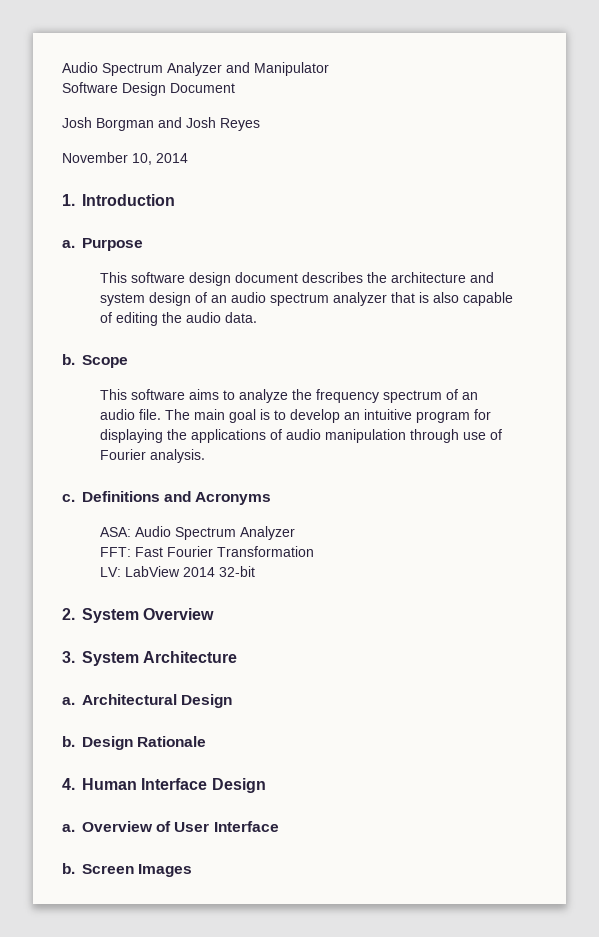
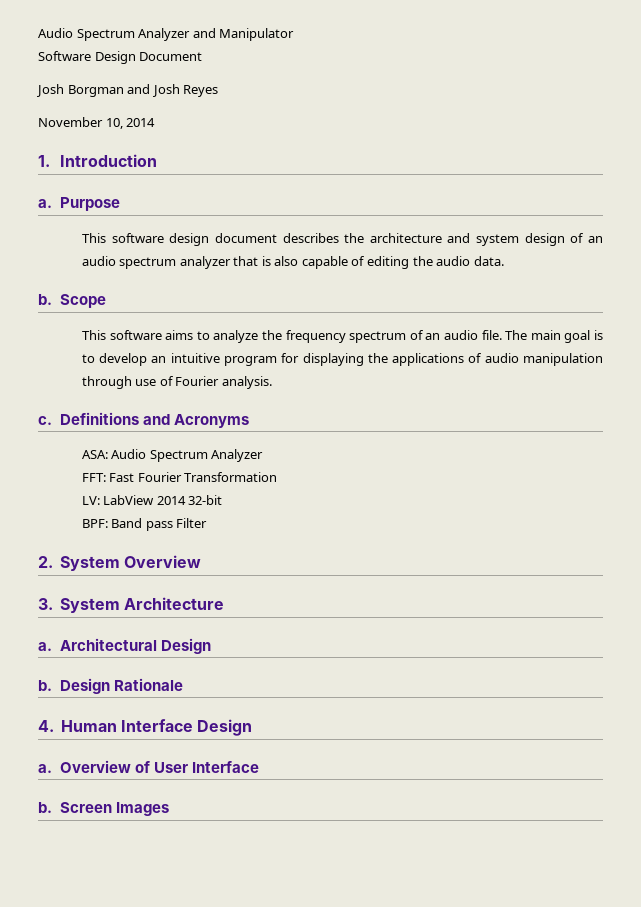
+ BPF: Band pass Filter

